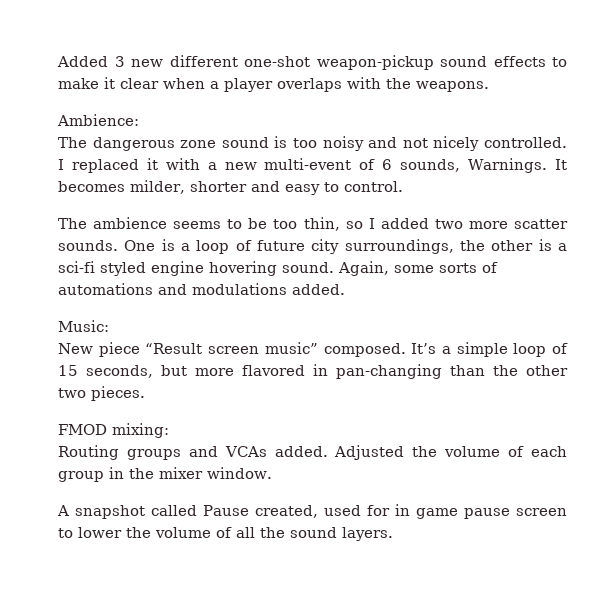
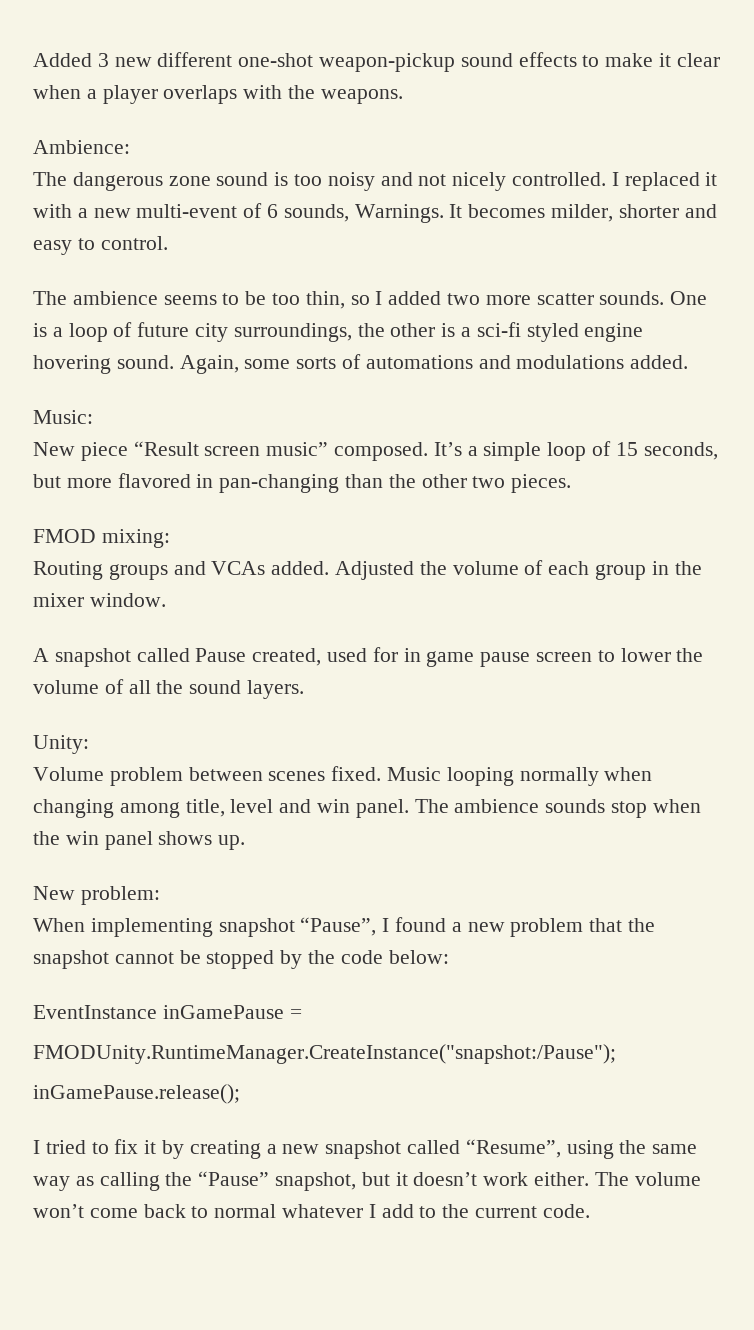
+ Unity:
+ Volume problem between scenes fixed. Music looping normally when changing among title, level and win panel. The ambience sounds stop when the win panel shows up.
+ New problem:
+ When implementing snapshot “Pause”, I found a new problem that the snapshot cannot be stopped by the code below:
+ EventInstance inGamePause =
+ FMODUnity.RuntimeManager.CreateInstance("snapshot:/Pause");
+ inGamePause.release();
+ I tried to fix it by creating a new snapshot called “Resume”, using the same way as calling the “Pause” snapshot, but it doesn’t work either. The volume won’t come back to normal whatever I add to the current code.

